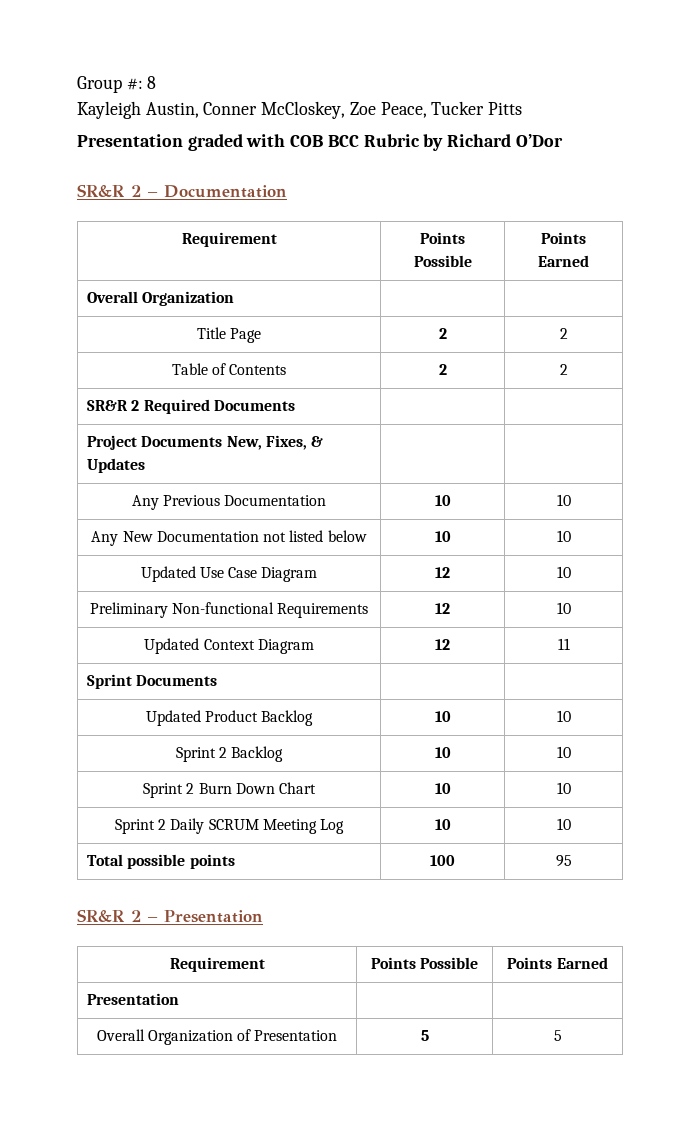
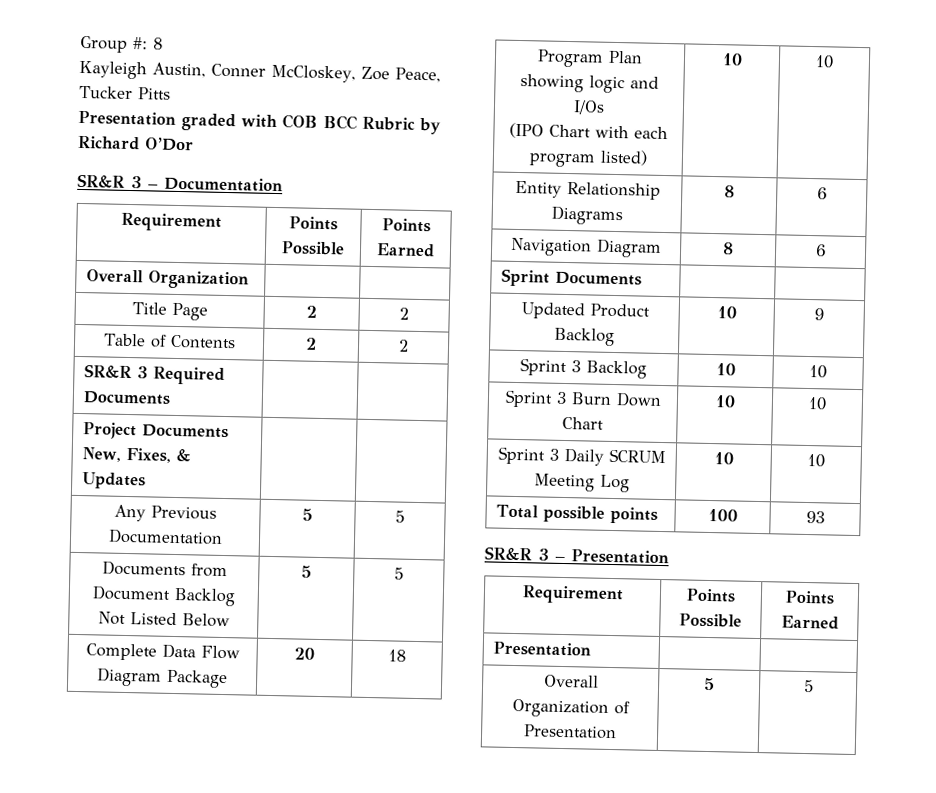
- SR&R 2 – Documentation
+ SR&R 3 – Documentation
- SR&R 2 Required Documents | |
+ SR&R 3 Required Documents | |
- Any Previous Documentation | 10 | 10
- Any New Documentation not listed below | 10 | 10
- Updated Use Case Diagram | 12 | 10
- Preliminary Non-functional Requirements | 12 | 10
- Updated Context Diagram | 12 | 11
+ Any Previous Documentation | 5 | 5
+ Documents from Document Backlog Not Listed Below | 5 | 5
+ Complete Data Flow Diagram Package | 20 | 18
+ Program Plan showing logic and I/Os
+ (IPO Chart with each program listed) | 10 | 10
+ Entity Relationship Diagrams | 8 | 6
+ Navigation Diagram | 8 | 6
- Updated Product Backlog | 10 | 10
- Sprint 2 Backlog | 10 | 10
- Sprint 2 Burn Down Chart | 10 | 10
+ Updated Product Backlog | 10 | 9
+ Sprint 3 Backlog | 10 | 10
+ Sprint 3 Burn Down Chart | 10 | 10
- Sprint 2 Daily SCRUM Meeting Log | 10 | 10
+ Sprint 3 Daily SCRUM Meeting Log | 10 | 10
- Total possible points | 100 | 95
- SR&R 2 – Presentation
+ Total possible points | 100 | 93
+ SR&R 3 – Presentation

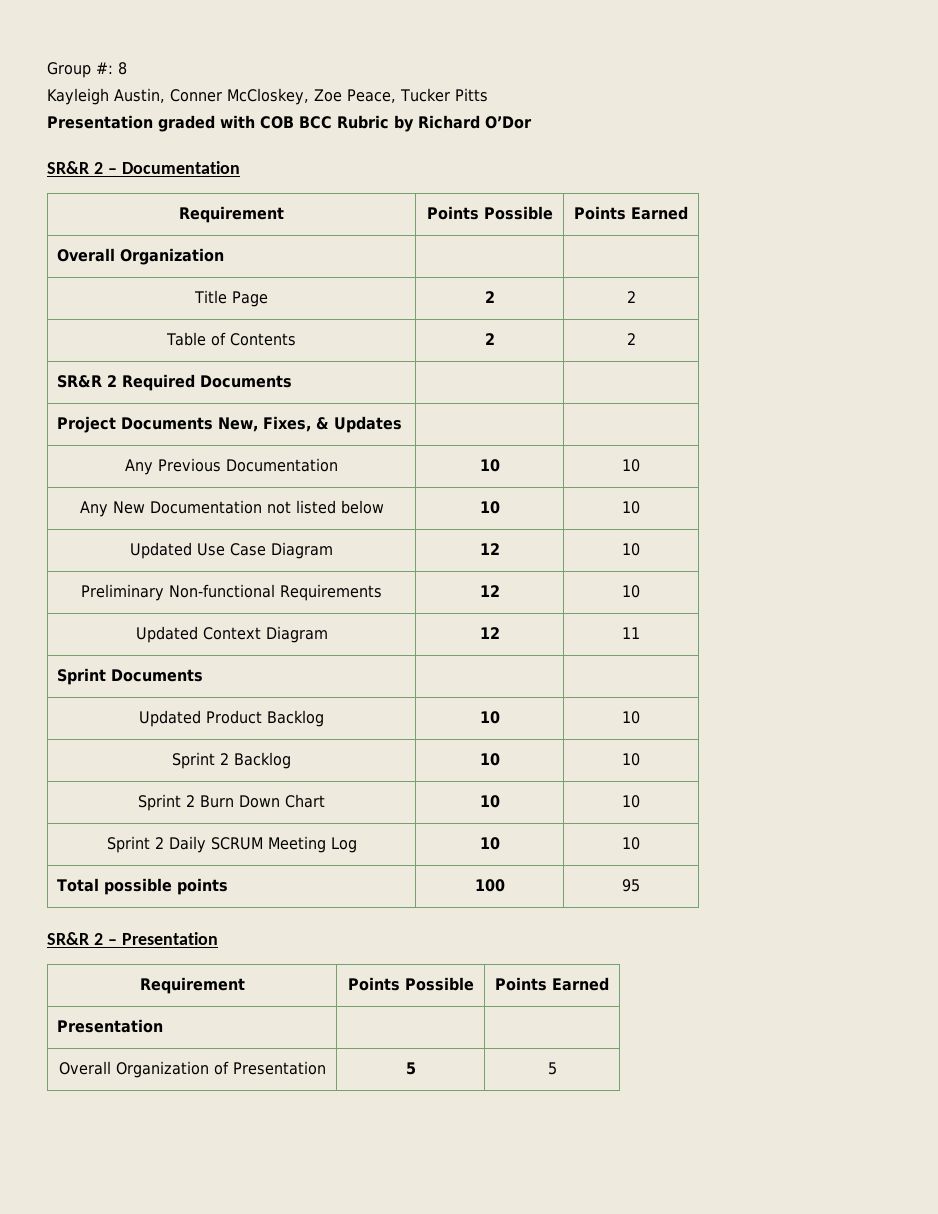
- SR&R 3 – Documentation
+ SR&R 2 – Documentation
- SR&R 3 Required Documents | |
+ SR&R 2 Required Documents | |
- Any Previous Documentation | 5 | 5
- Documents from Document Backlog Not Listed Below | 5 | 5
- Complete Data Flow Diagram Package | 20 | 18
- Program Plan showing logic and I/Os
- (IPO Chart with each program listed) | 10 | 10
- Entity Relationship Diagrams | 8 | 6
- Navigation Diagram | 8 | 6
+ Any Previous Documentation | 10 | 10
+ Any New Documentation not listed below | 10 | 10
+ Updated Use Case Diagram | 12 | 10
+ Preliminary Non-functional Requirements | 12 | 10
+ Updated Context Diagram | 12 | 11
- Updated Product Backlog | 10 | 9
- Sprint 3 Backlog | 10 | 10
- Sprint 3 Burn Down Chart | 10 | 10
+ Updated Product Backlog | 10 | 10
+ Sprint 2 Backlog | 10 | 10
+ Sprint 2 Burn Down Chart | 10 | 10
- Sprint 3 Daily SCRUM Meeting Log | 10 | 10
+ Sprint 2 Daily SCRUM Meeting Log | 10 | 10
- Total possible points | 100 | 93
- SR&R 3 – Presentation
+ Total possible points | 100 | 95
+ SR&R 2 – Presentation

